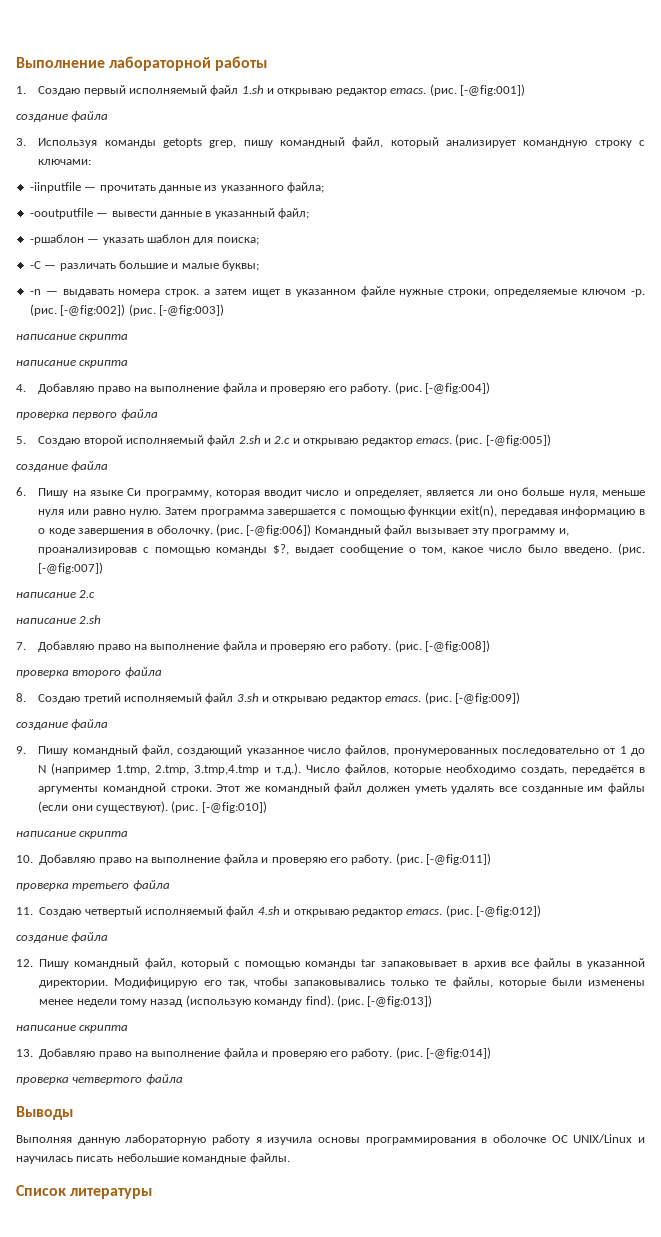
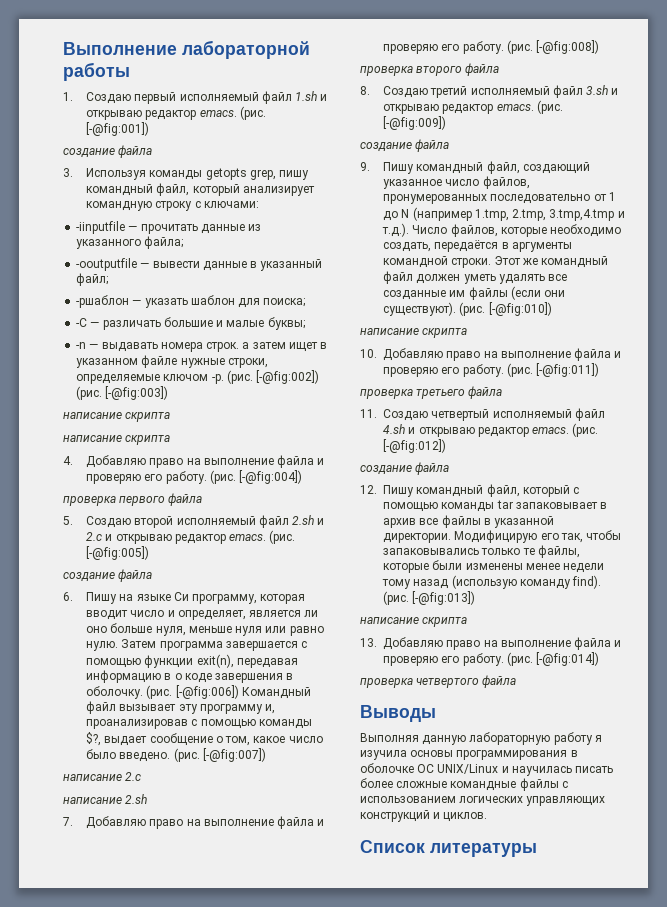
- Выполняя данную лабораторную работу я изучила основы программирования в оболочке ОС UNIX/Linux и научилась писать небольшие командные файлы.
+ Выполняя данную лабораторную работу я изучила основы программирования в оболочке ОС UNIX/Linux и научилась писать более сложные командные файлы с использованием логических управляющих конструкций и циклов.

